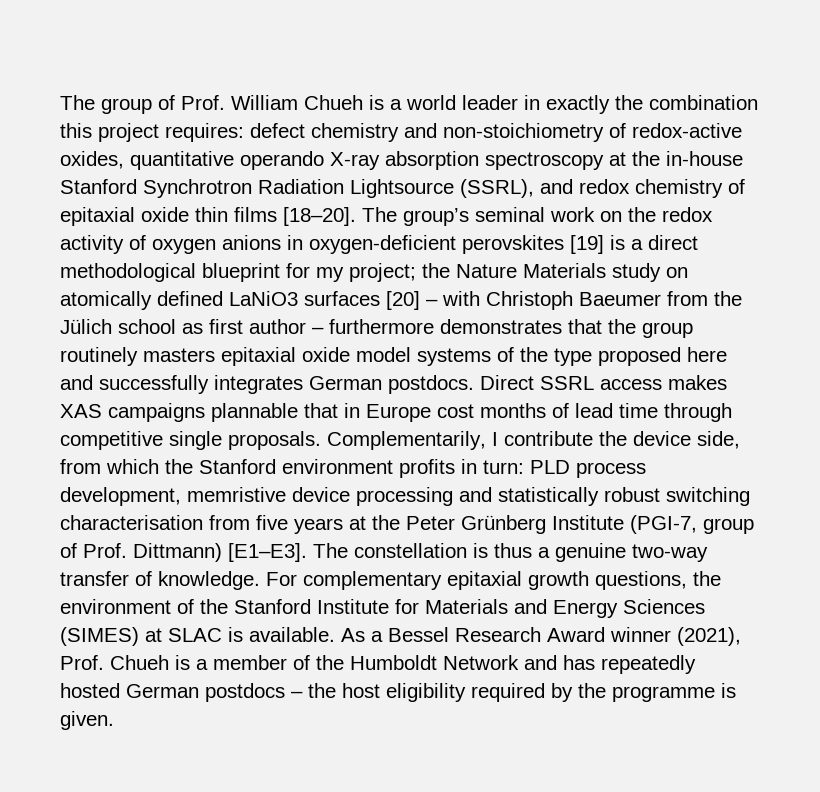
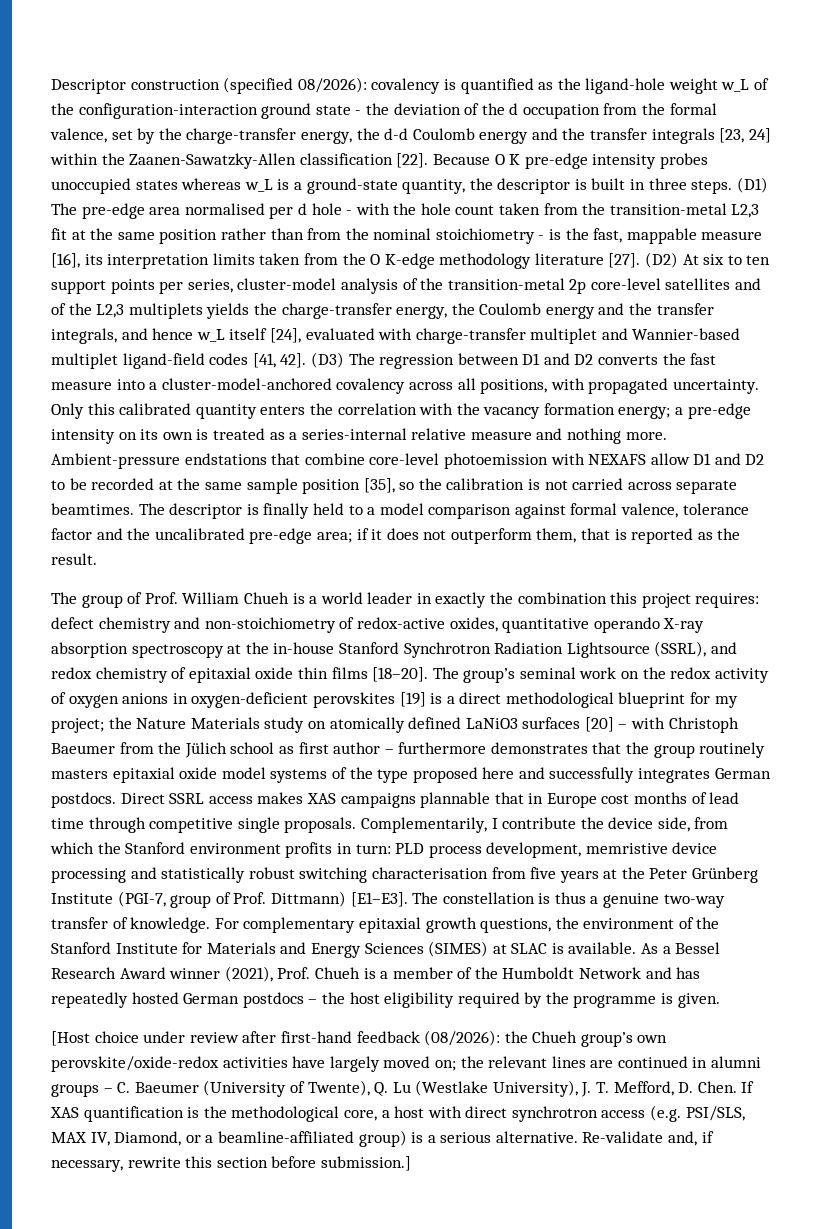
+ Descriptor construction (specified 08/2026): covalency is quantified as the ligand-hole weight w_L of the configuration-interaction ground state - the deviation of the d occupation from the formal valence, set by the charge-transfer energy, the d-d Coulomb energy and the transfer integrals [23, 24] within the Zaanen-Sawatzky-Allen classification [22]. Because O K pre-edge intensity probes unoccupied states whereas w_L is a ground-state quantity, the descriptor is built in three steps. (D1) The pre-edge area normalised per d hole - with the hole count taken from the transition-metal L2,3 fit at the same position rather than from the nominal stoichiometry - is the fast, mappable measure [16], its interpretation limits taken from the O K-edge methodology literature [27]. (D2) At six to ten support points per series, cluster-model analysis of the transition-metal 2p core-level satellites and of the L2,3 multiplets yields the charge-transfer energy, the Coulomb energy and the transfer integrals, and hence w_L itself [24], evaluated with charge-transfer multiplet and Wannier-based multiplet ligand-field codes [41, 42]. (D3) The regression between D1 and D2 converts the fast measure into a cluster-model-anchored covalency across all positions, with propagated uncertainty. Only this calibrated quantity enters the correlation with the vacancy formation energy; a pre-edge intensity on its own is treated as a series-internal relative measure and nothing more. Ambient-pressure endstations that combine core-level photoemission with NEXAFS allow D1 and D2 to be recorded at the same sample position [35], so the calibration is not carried across separate beamtimes. The descriptor is finally held to a model comparison against formal valence, tolerance factor and the uncalibrated pre-edge area; if it does not outperform them, that is reported as the result.
+ [Host choice under review after first-hand feedback (08/2026): the Chueh group’s own perovskite/oxide-redox activities have largely moved on; the relevant lines are continued in alumni groups – C. Baeumer (University of Twente), Q. Lu (Westlake University), J. T. Mefford, D. Chen. If XAS quantification is the methodological core, a host with direct synchrotron access (e.g. PSI/SLS, MAX IV, Diamond, or a beamline-affiliated group) is a serious alternative. Re-validate and, if necessary, rewrite this section before submission.]

